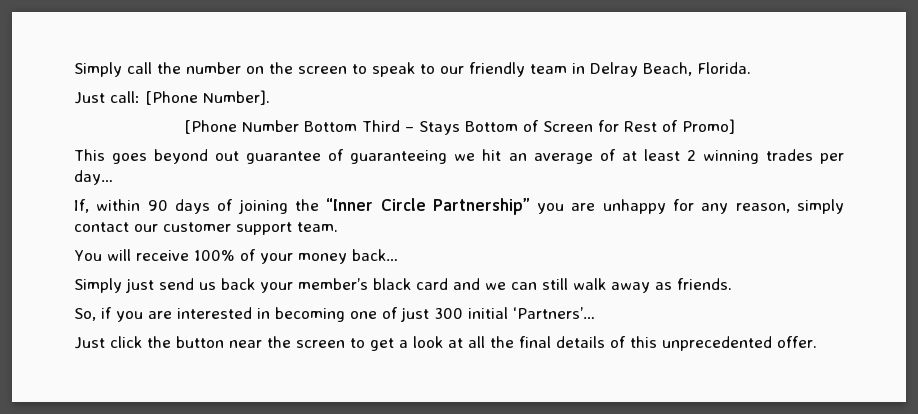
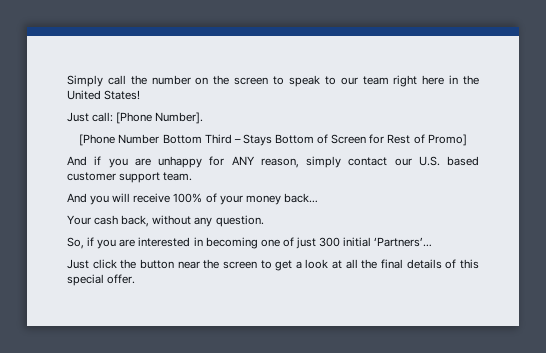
- Simply call the number on the screen to speak to our friendly team in Delray Beach, Florida.
+ Simply call the number on the screen to speak to our team right here in the United States!
- This goes beyond out guarantee of guaranteeing we hit an average of at least 2 winning trades per day…
- If, within 90 days of joining the “Inner Circle Partnership” you are unhappy for any reason, simply contact our customer support team.
+ And if you are unhappy for ANY reason, simply contact our U.S. based customer support team.
- You will receive 100% of your money back…
+ And you will receive 100% of your money back…
- Simply just send us back your member’s black card and we can still walk away as friends.
+ Your cash back, without any question.
- Just click the button near the screen to get a look at all the final details of this unprecedented offer.
+ Just click the button near the screen to get a look at all the final details of this special offer.

